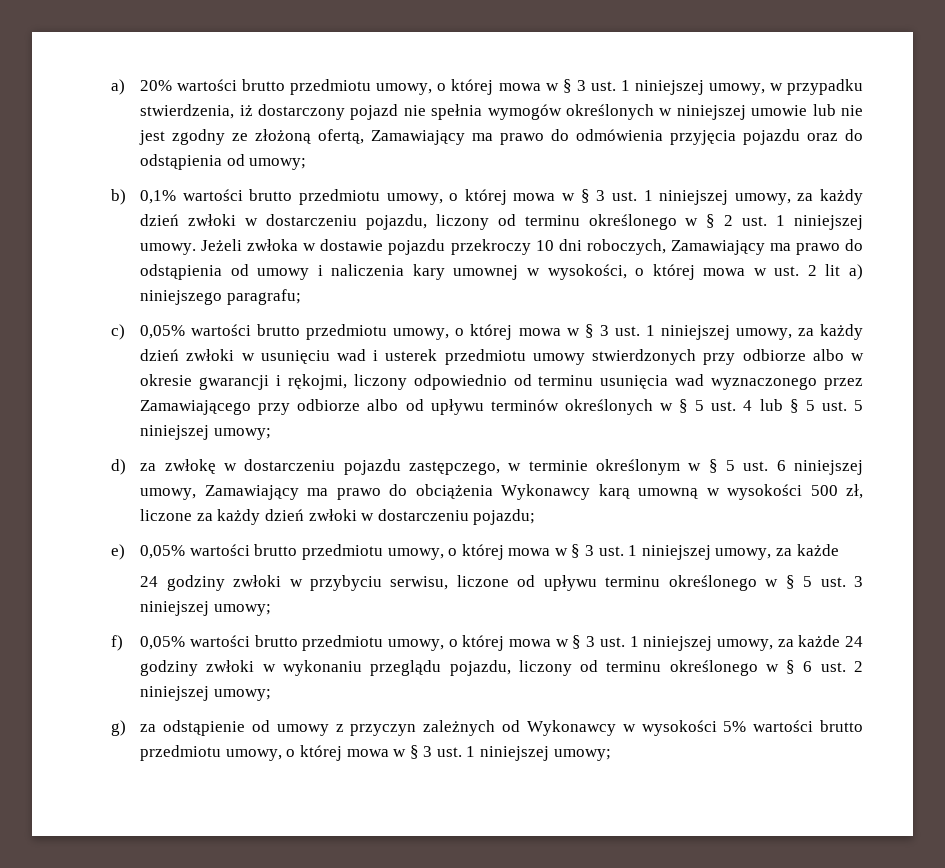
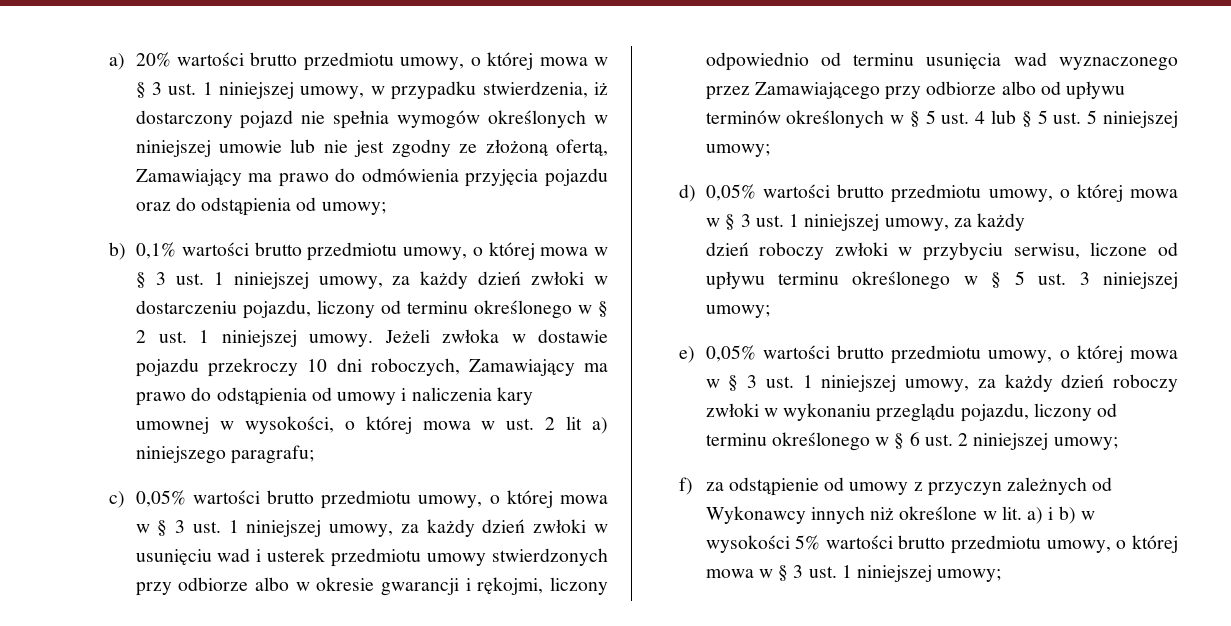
- d) za zwłokę w dostarczeniu pojazdu zastępczego, w terminie określonym w § 5 ust. 6 niniejszej umowy, Zamawiający ma prawo do obciążenia Wykonawcy karą umowną w wysokości 500 zł, liczone za każdy dzień zwłoki w dostarczeniu pojazdu;
- e) 0,05% wartości brutto przedmiotu umowy, o której mowa w § 3 ust. 1 niniejszej umowy, za każde
- 24 godziny zwłoki w przybyciu serwisu, liczone od upływu terminu określonego w § 5 ust. 3 niniejszej umowy;
+ d) 0,05% wartości brutto przedmiotu umowy, o której mowa w § 3 ust. 1 niniejszej umowy, za każdy
+ dzień roboczy zwłoki w przybyciu serwisu, liczone od upływu terminu określonego w § 5 ust. 3 niniejszej umowy;
- f) 0,05% wartości brutto przedmiotu umowy, o której mowa w § 3 ust. 1 niniejszej umowy, za każde 24 godziny zwłoki w wykonaniu przeglądu pojazdu, liczony od terminu określonego w § 6 ust. 2 niniejszej umowy;
+ e) 0,05% wartości brutto przedmiotu umowy, o której mowa w § 3 ust. 1 niniejszej umowy, za każdy dzień roboczy zwłoki w wykonaniu przeglądu pojazdu, liczony od terminu określonego w § 6 ust. 2 niniejszej umowy;
- g) za odstąpienie od umowy z przyczyn zależnych od Wykonawcy w wysokości 5% wartości brutto przedmiotu umowy, o której mowa w § 3 ust. 1 niniejszej umowy;
+ f) za odstąpienie od umowy z przyczyn zależnych od Wykonawcy innych niż określone w lit. a) i b) w wysokości 5% wartości brutto przedmiotu umowy, o której mowa w § 3 ust. 1 niniejszej umowy;

